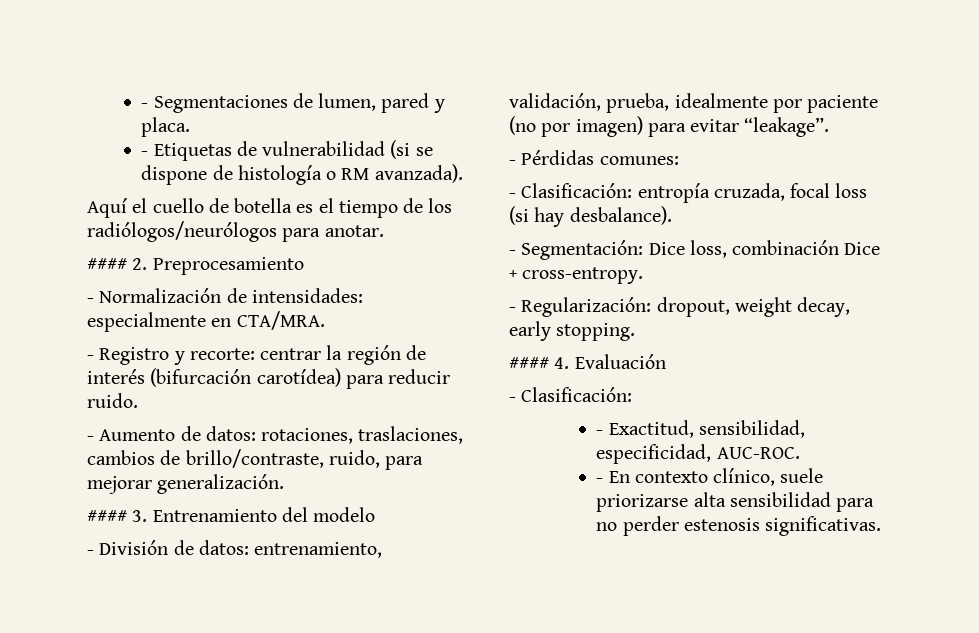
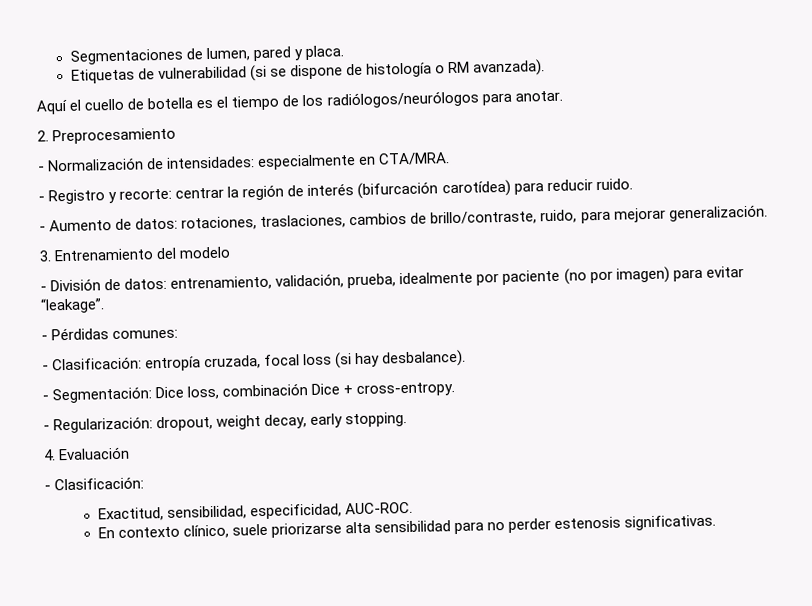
- - Segmentaciones de lumen, pared y placa.
+ Segmentaciones de lumen, pared y placa.
- - Etiquetas de vulnerabilidad (si se dispone de histología o RM avanzada).
+ Etiquetas de vulnerabilidad (si se dispone de histología o RM avanzada).
- #### 2. Preprocesamiento
+ 2. Preprocesamiento
- #### 3. Entrenamiento del modelo
+ 3. Entrenamiento del modelo
- #### 4. Evaluación
+ 4. Evaluación
- - Exactitud, sensibilidad, especificidad, AUC-ROC.
+ Exactitud, sensibilidad, especificidad, AUC-ROC.
- - En contexto clínico, suele priorizarse alta sensibilidad para no perder estenosis significativas.
+ En contexto clínico, suele priorizarse alta sensibilidad para no perder estenosis significativas.

